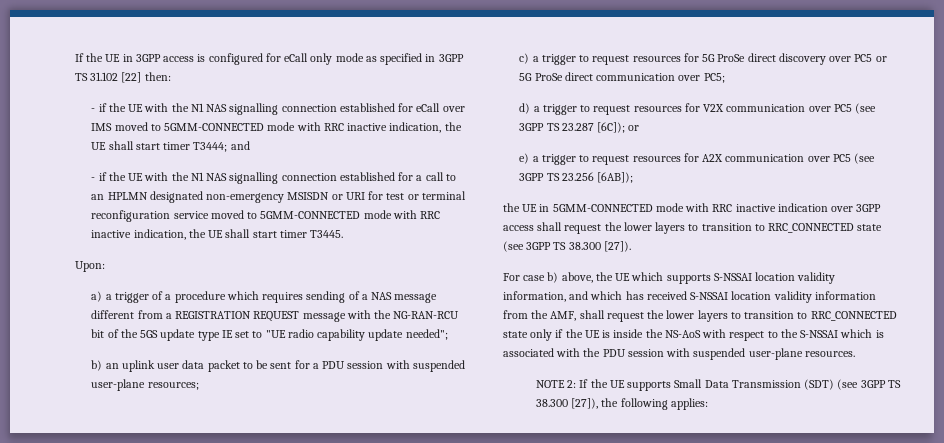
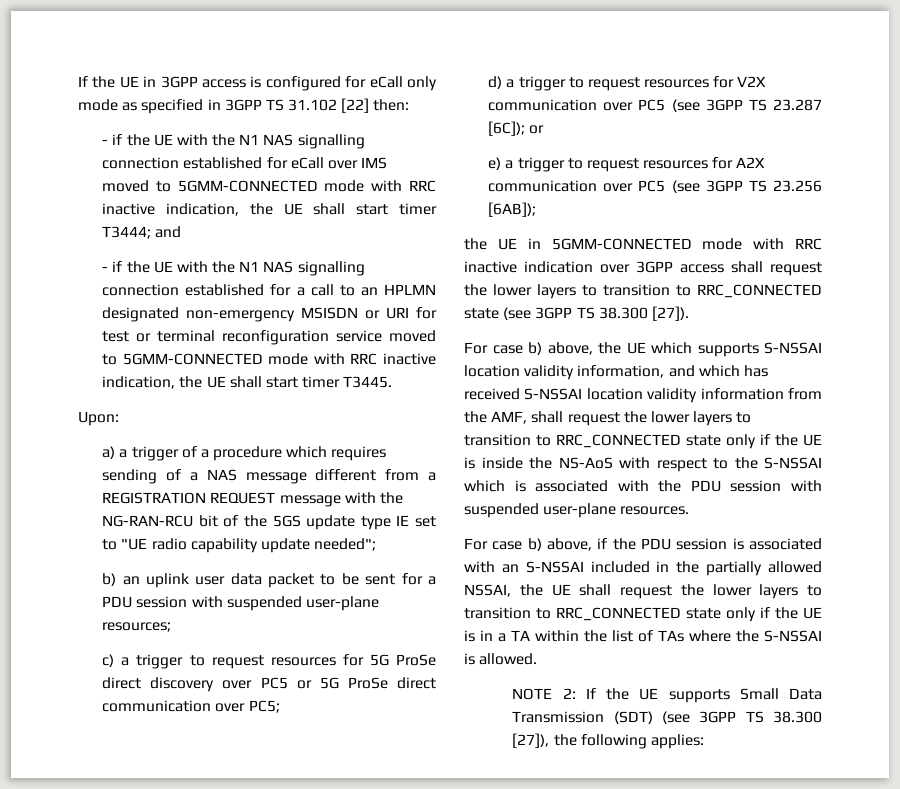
+ For case b) above, if the PDU session is associated with an S-NSSAI included in the partially allowed NSSAI, the UE shall request the lower layers to transition to RRC_CONNECTED state only if the UE is in a TA within the list of TAs where the S-NSSAI is allowed.

